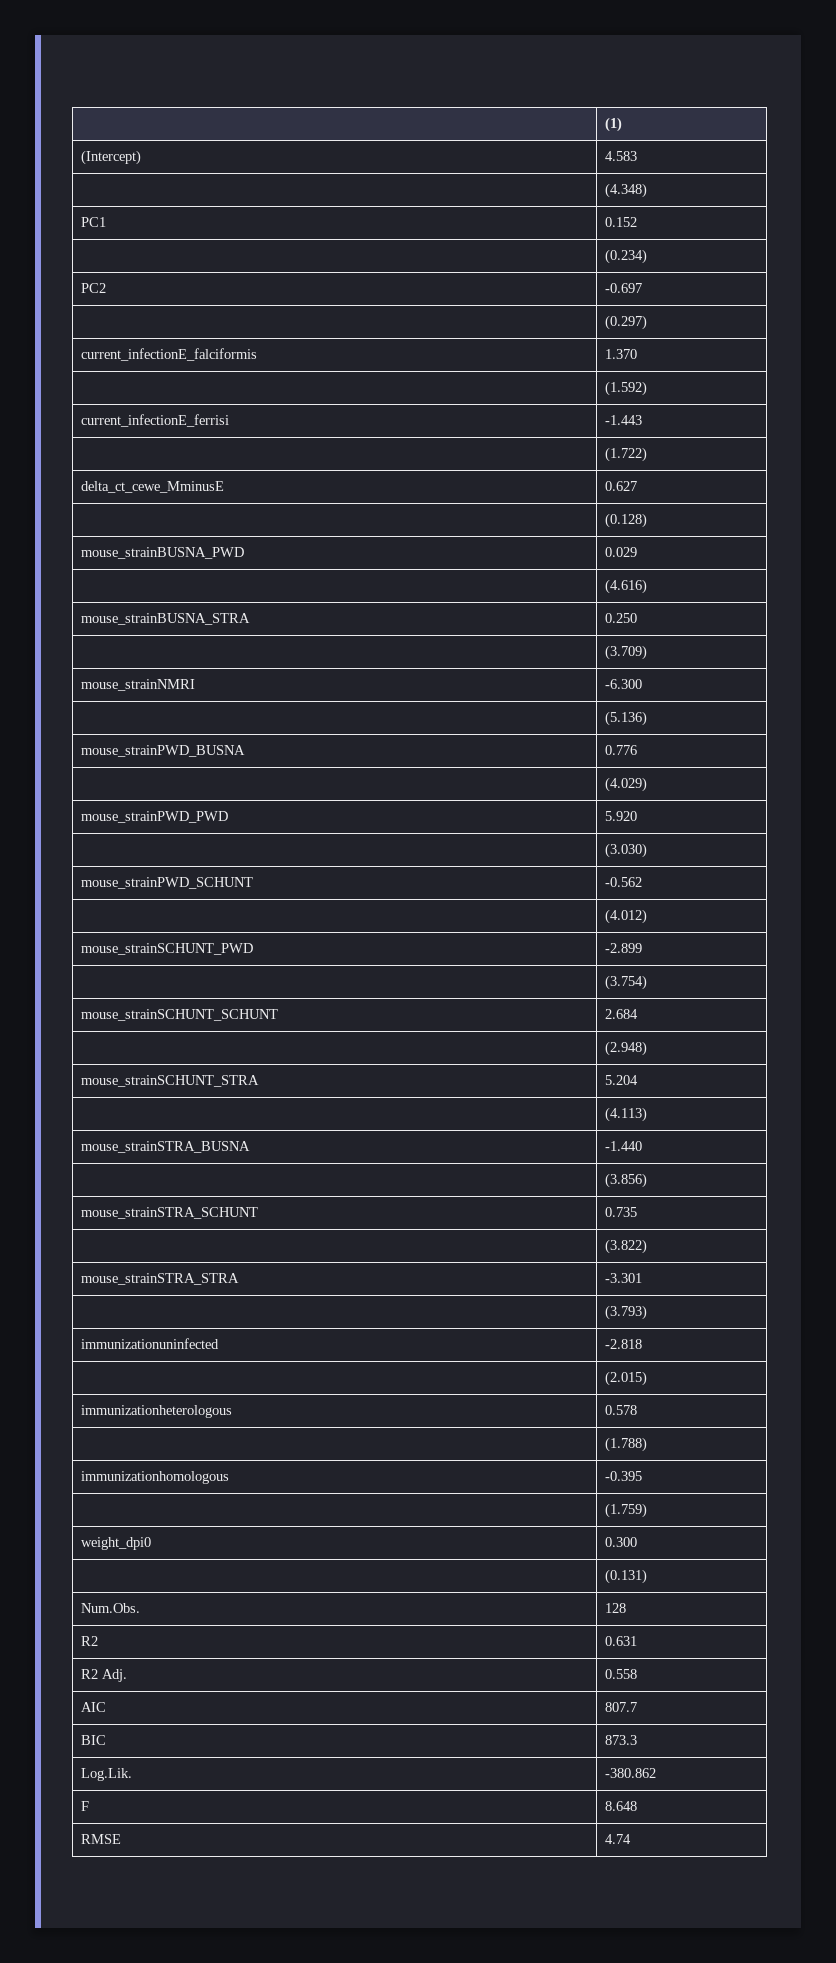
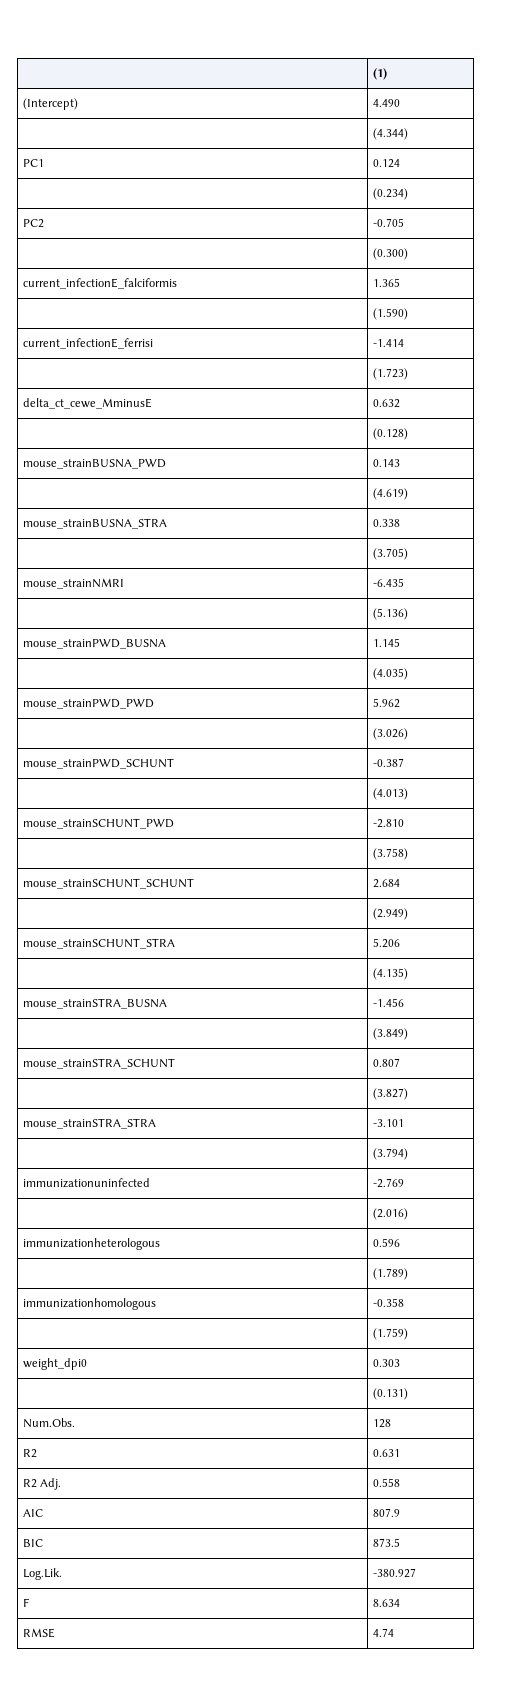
- (Intercept) | 4.583
- | (4.348)
+ (Intercept) | 4.490
+ | (4.344)
- PC1 | 0.152
+ PC1 | 0.124
- PC2 | -0.697
- | (0.297)
+ PC2 | -0.705
+ | (0.300)
- current_infectionE_falciformis | 1.370
- | (1.592)
+ current_infectionE_falciformis | 1.365
+ | (1.590)
- current_infectionE_ferrisi | -1.443
- | (1.722)
+ current_infectionE_ferrisi | -1.414
+ | (1.723)
- delta_ct_cewe_MminusE | 0.627
+ delta_ct_cewe_MminusE | 0.632
- mouse_strainBUSNA_PWD | 0.029
- | (4.616)
+ mouse_strainBUSNA_PWD | 0.143
+ | (4.619)
- mouse_strainBUSNA_STRA | 0.250
- | (3.709)
+ mouse_strainBUSNA_STRA | 0.338
+ | (3.705)
- mouse_strainNMRI | -6.300
+ mouse_strainNMRI | -6.435
- mouse_strainPWD_BUSNA | 0.776
- | (4.029)
+ mouse_strainPWD_BUSNA | 1.145
+ | (4.035)
- mouse_strainPWD_PWD | 5.920
- | (3.030)
+ mouse_strainPWD_PWD | 5.962
+ | (3.026)
- mouse_strainPWD_SCHUNT | -0.562
- | (4.012)
+ mouse_strainPWD_SCHUNT | -0.387
+ | (4.013)
- mouse_strainSCHUNT_PWD | -2.899
- | (3.754)
+ mouse_strainSCHUNT_PWD | -2.810
+ | (3.758)
- | (2.948)
+ | (2.949)
- mouse_strainSCHUNT_STRA | 5.204
- | (4.113)
+ mouse_strainSCHUNT_STRA | 5.206
+ | (4.135)
- mouse_strainSTRA_BUSNA | -1.440
- | (3.856)
+ mouse_strainSTRA_BUSNA | -1.456
+ | (3.849)
- mouse_strainSTRA_SCHUNT | 0.735
- | (3.822)
+ mouse_strainSTRA_SCHUNT | 0.807
+ | (3.827)
- mouse_strainSTRA_STRA | -3.301
- | (3.793)
+ mouse_strainSTRA_STRA | -3.101
+ | (3.794)
- immunizationuninfected | -2.818
- | (2.015)
+ immunizationuninfected | -2.769
+ | (2.016)
- immunizationheterologous | 0.578
- | (1.788)
+ immunizationheterologous | 0.596
+ | (1.789)
- immunizationhomologous | -0.395
+ immunizationhomologous | -0.358
- weight_dpi0 | 0.300
+ weight_dpi0 | 0.303
- AIC | 807.7
+ AIC | 807.9
- BIC | 873.3
+ BIC | 873.5
- Log.Lik. | -380.862
+ Log.Lik. | -380.927
- F | 8.648
+ F | 8.634

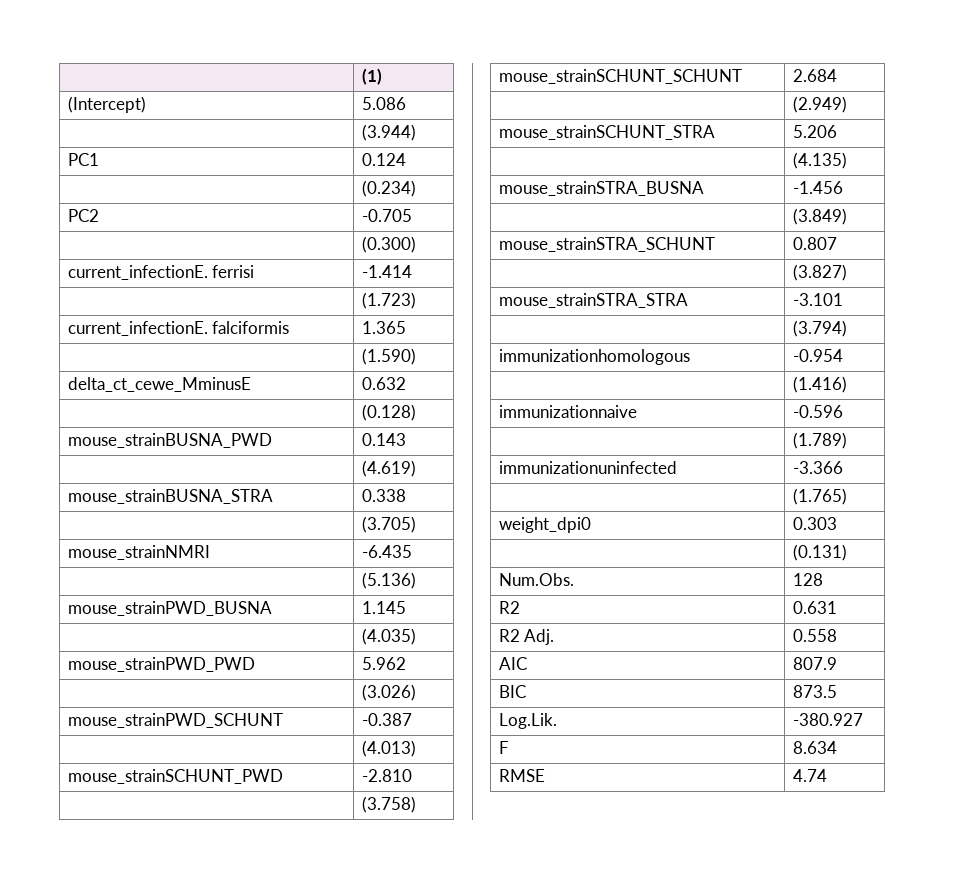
- (Intercept) | 4.490
- | (4.344)
+ (Intercept) | 5.086
+ | (3.944)
- current_infectionE_falciformis | 1.365
+ current_infectionE. ferrisi | -1.414
+ | (1.723)
+ current_infectionE. falciformis | 1.365
- current_infectionE_ferrisi | -1.414
- | (1.723)
- immunizationuninfected | -2.769
- | (2.016)
- immunizationheterologous | 0.596
+ immunizationhomologous | -0.954
+ | (1.416)
+ immunizationnaive | -0.596
  | (1.789)
- immunizationhomologous | -0.358
- | (1.759)
+ immunizationuninfected | -3.366
+ | (1.765)

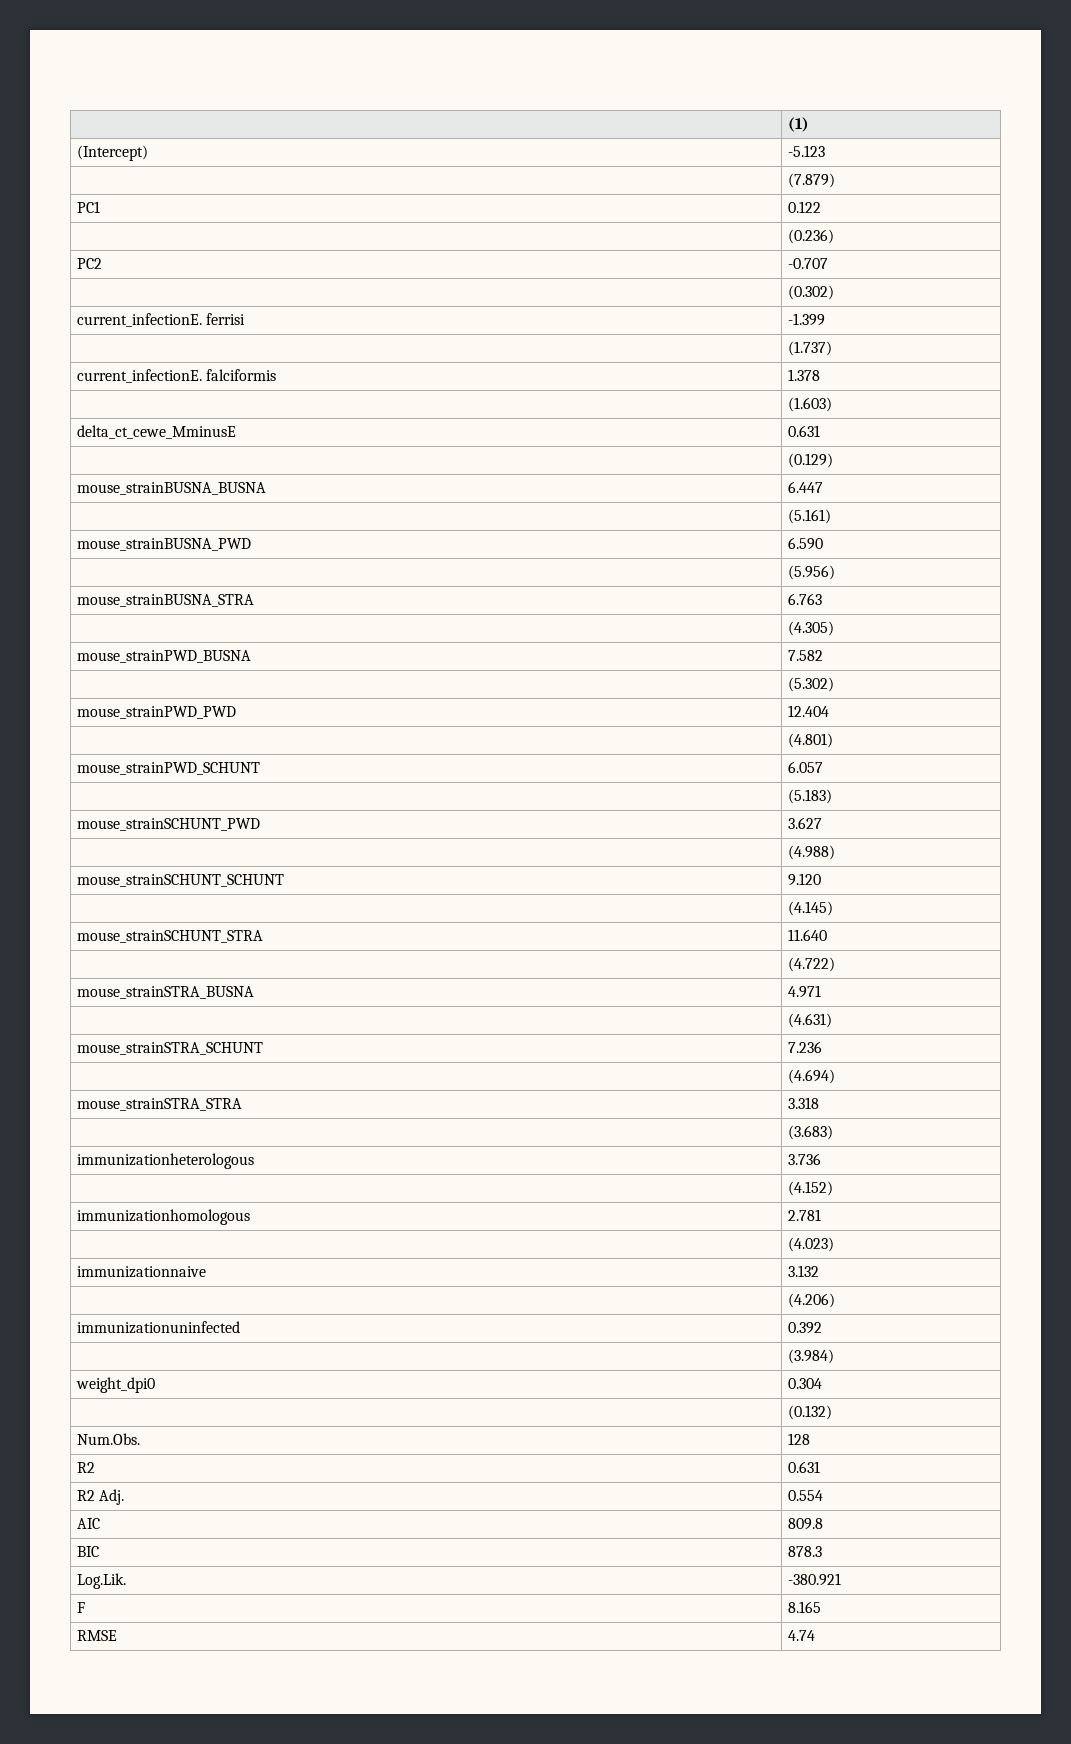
- (Intercept) | 5.086
- | (3.944)
+ (Intercept) | -5.123
+ | (7.879)
- PC1 | 0.124
- | (0.234)
+ PC1 | 0.122
+ | (0.236)
- PC2 | -0.705
- | (0.300)
+ PC2 | -0.707
+ | (0.302)
- current_infectionE. ferrisi | -1.414
- | (1.723)
+ current_infectionE. ferrisi | -1.399
+ | (1.737)
- current_infectionE. falciformis | 1.365
- | (1.590)
+ current_infectionE. falciformis | 1.378
+ | (1.603)
- delta_ct_cewe_MminusE | 0.632
- | (0.128)
+ delta_ct_cewe_MminusE | 0.631
+ | (0.129)
+ mouse_strainBUSNA_BUSNA | 6.447
+ | (5.161)
- mouse_strainBUSNA_PWD | 0.143
- | (4.619)
+ mouse_strainBUSNA_PWD | 6.590
+ | (5.956)
- mouse_strainBUSNA_STRA | 0.338
- | (3.705)
- mouse_strainNMRI | -6.435
- | (5.136)
+ mouse_strainBUSNA_STRA | 6.763
+ | (4.305)
- mouse_strainPWD_BUSNA | 1.145
- | (4.035)
+ mouse_strainPWD_BUSNA | 7.582
+ | (5.302)
- mouse_strainPWD_PWD | 5.962
- | (3.026)
+ mouse_strainPWD_PWD | 12.404
+ | (4.801)
- mouse_strainPWD_SCHUNT | -0.387
- | (4.013)
+ mouse_strainPWD_SCHUNT | 6.057
+ | (5.183)
- mouse_strainSCHUNT_PWD | -2.810
- | (3.758)
+ mouse_strainSCHUNT_PWD | 3.627
+ | (4.988)
- mouse_strainSCHUNT_SCHUNT | 2.684
- | (2.949)
+ mouse_strainSCHUNT_SCHUNT | 9.120
+ | (4.145)
- mouse_strainSCHUNT_STRA | 5.206
- | (4.135)
+ mouse_strainSCHUNT_STRA | 11.640
+ | (4.722)
- mouse_strainSTRA_BUSNA | -1.456
- | (3.849)
+ mouse_strainSTRA_BUSNA | 4.971
+ | (4.631)
- mouse_strainSTRA_SCHUNT | 0.807
- | (3.827)
+ mouse_strainSTRA_SCHUNT | 7.236
+ | (4.694)
- mouse_strainSTRA_STRA | -3.101
- | (3.794)
+ mouse_strainSTRA_STRA | 3.318
+ | (3.683)
+ immunizationheterologous | 3.736
+ | (4.152)
- immunizationhomologous | -0.954
- | (1.416)
+ immunizationhomologous | 2.781
+ | (4.023)
- immunizationnaive | -0.596
- | (1.789)
+ immunizationnaive | 3.132
+ | (4.206)
- immunizationuninfected | -3.366
- | (1.765)
+ immunizationuninfected | 0.392
+ | (3.984)
- weight_dpi0 | 0.303
- | (0.131)
+ weight_dpi0 | 0.304
+ | (0.132)
- R2 Adj. | 0.558
+ R2 Adj. | 0.554
- AIC | 807.9
+ AIC | 809.8
- BIC | 873.5
+ BIC | 878.3
- Log.Lik. | -380.927
+ Log.Lik. | -380.921
- F | 8.634
+ F | 8.165

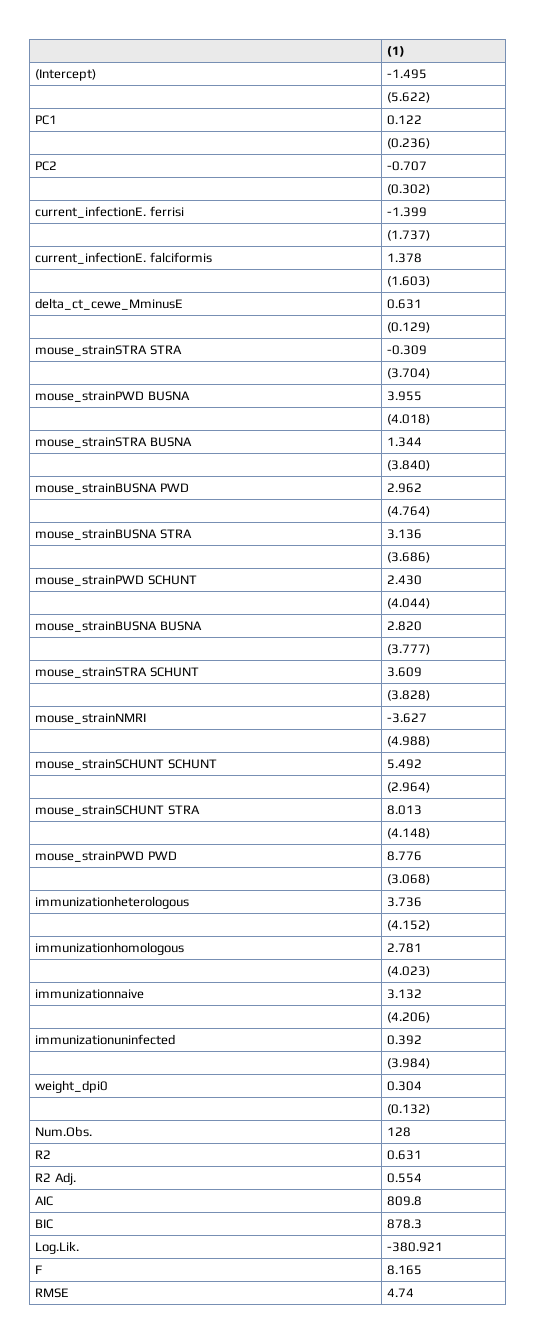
- (Intercept) | -5.123
- | (7.879)
+ (Intercept) | -1.495
+ | (5.622)
- mouse_strainBUSNA_BUSNA | 6.447
- | (5.161)
- mouse_strainBUSNA_PWD | 6.590
- | (5.956)
- mouse_strainBUSNA_STRA | 6.763
- | (4.305)
- mouse_strainPWD_BUSNA | 7.582
- | (5.302)
- mouse_strainPWD_PWD | 12.404
- | (4.801)
- mouse_strainPWD_SCHUNT | 6.057
- | (5.183)
- mouse_strainSCHUNT_PWD | 3.627
+ mouse_strainSTRA STRA | -0.309
+ | (3.704)
+ mouse_strainPWD BUSNA | 3.955
+ | (4.018)
+ mouse_strainSTRA BUSNA | 1.344
+ | (3.840)
+ mouse_strainBUSNA PWD | 2.962
+ | (4.764)
+ mouse_strainBUSNA STRA | 3.136
+ | (3.686)
+ mouse_strainPWD SCHUNT | 2.430
+ | (4.044)
+ mouse_strainBUSNA BUSNA | 2.820
+ | (3.777)
+ mouse_strainSTRA SCHUNT | 3.609
+ | (3.828)
+ mouse_strainNMRI | -3.627
  | (4.988)
- mouse_strainSCHUNT_SCHUNT | 9.120
- | (4.145)
- mouse_strainSCHUNT_STRA | 11.640
- | (4.722)
- mouse_strainSTRA_BUSNA | 4.971
- | (4.631)
- mouse_strainSTRA_SCHUNT | 7.236
- | (4.694)
- mouse_strainSTRA_STRA | 3.318
- | (3.683)
+ mouse_strainSCHUNT SCHUNT | 5.492
+ | (2.964)
+ mouse_strainSCHUNT STRA | 8.013
+ | (4.148)
+ mouse_strainPWD PWD | 8.776
+ | (3.068)

